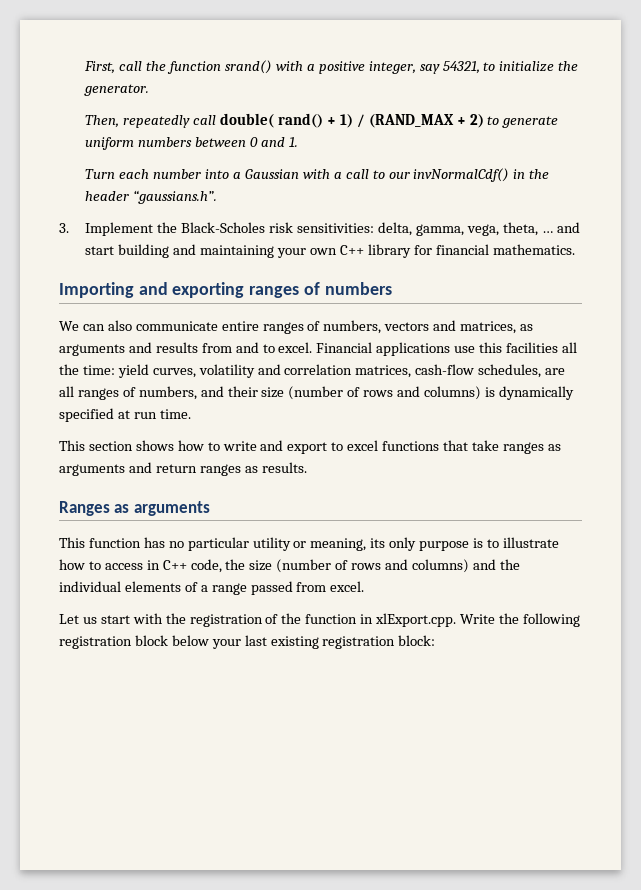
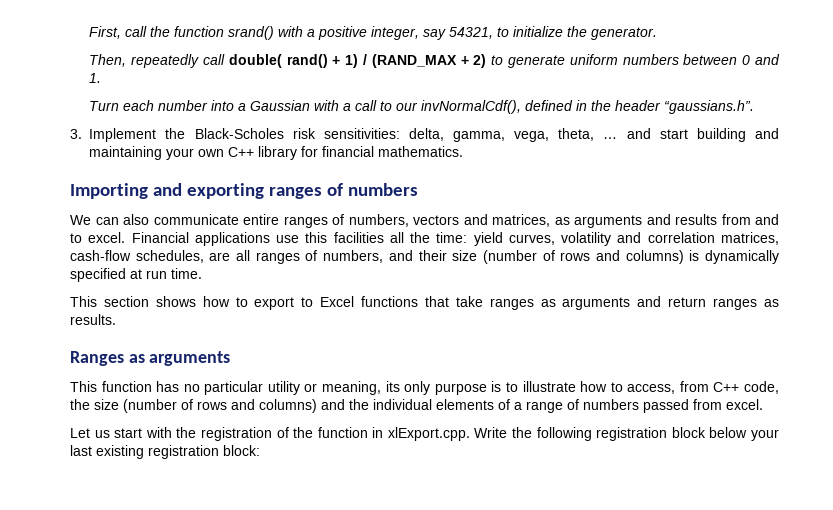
- Turn each number into a Gaussian with a call to our invNormalCdf() in the header “gaussians.h”.
+ Turn each number into a Gaussian with a call to our invNormalCdf(), defined in the header “gaussians.h”.
- This section shows how to write and export to excel functions that take ranges as arguments and return ranges as results.
+ This section shows how to export to Excel functions that take ranges as arguments and return ranges as results.
- This function has no particular utility or meaning, its only purpose is to illustrate how to access in C++ code, the size (number of rows and columns) and the individual elements of a range passed from excel.
+ This function has no particular utility or meaning, its only purpose is to illustrate how to access, from C++ code, the size (number of rows and columns) and the individual elements of a range of numbers passed from excel.

